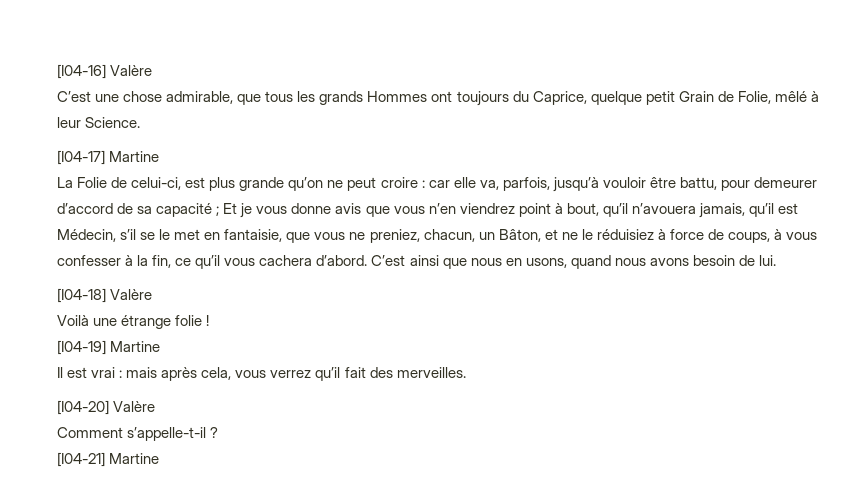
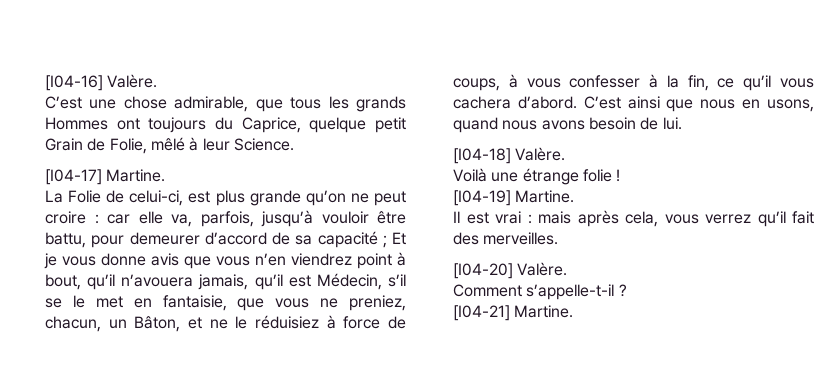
- [I04-16] Valère
+ [I04-16] Valère.
- [I04-17] Martine
+ [I04-17] Martine.
- [I04-18] Valère
+ [I04-18] Valère.
- [I04-19] Martine
+ [I04-19] Martine.
- [I04-20] Valère
+ [I04-20] Valère.
- [I04-21] Martine
+ [I04-21] Martine.

